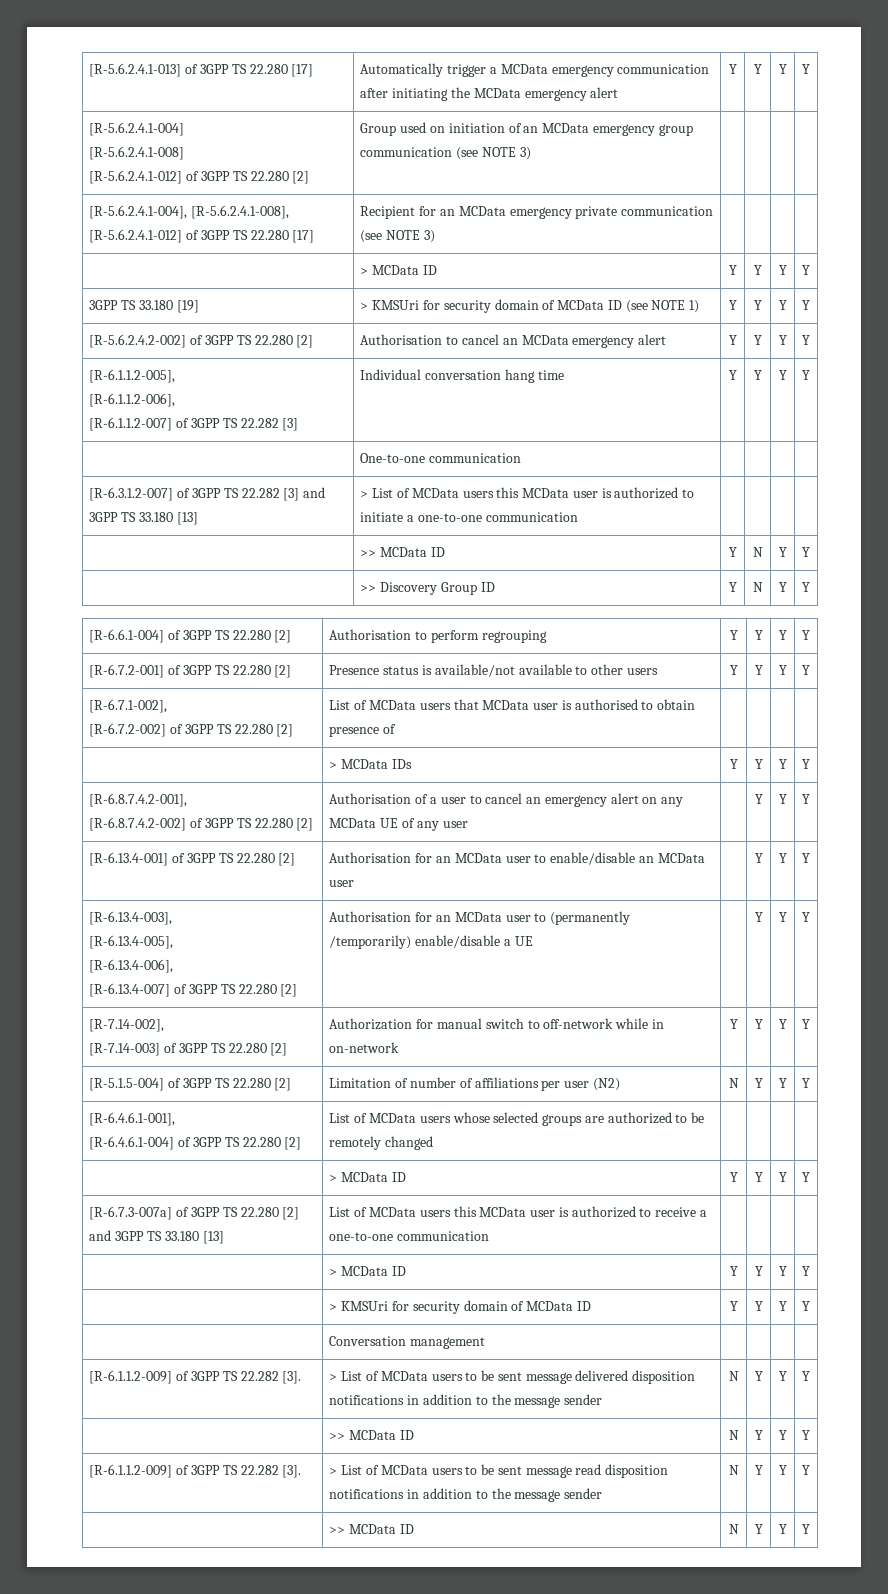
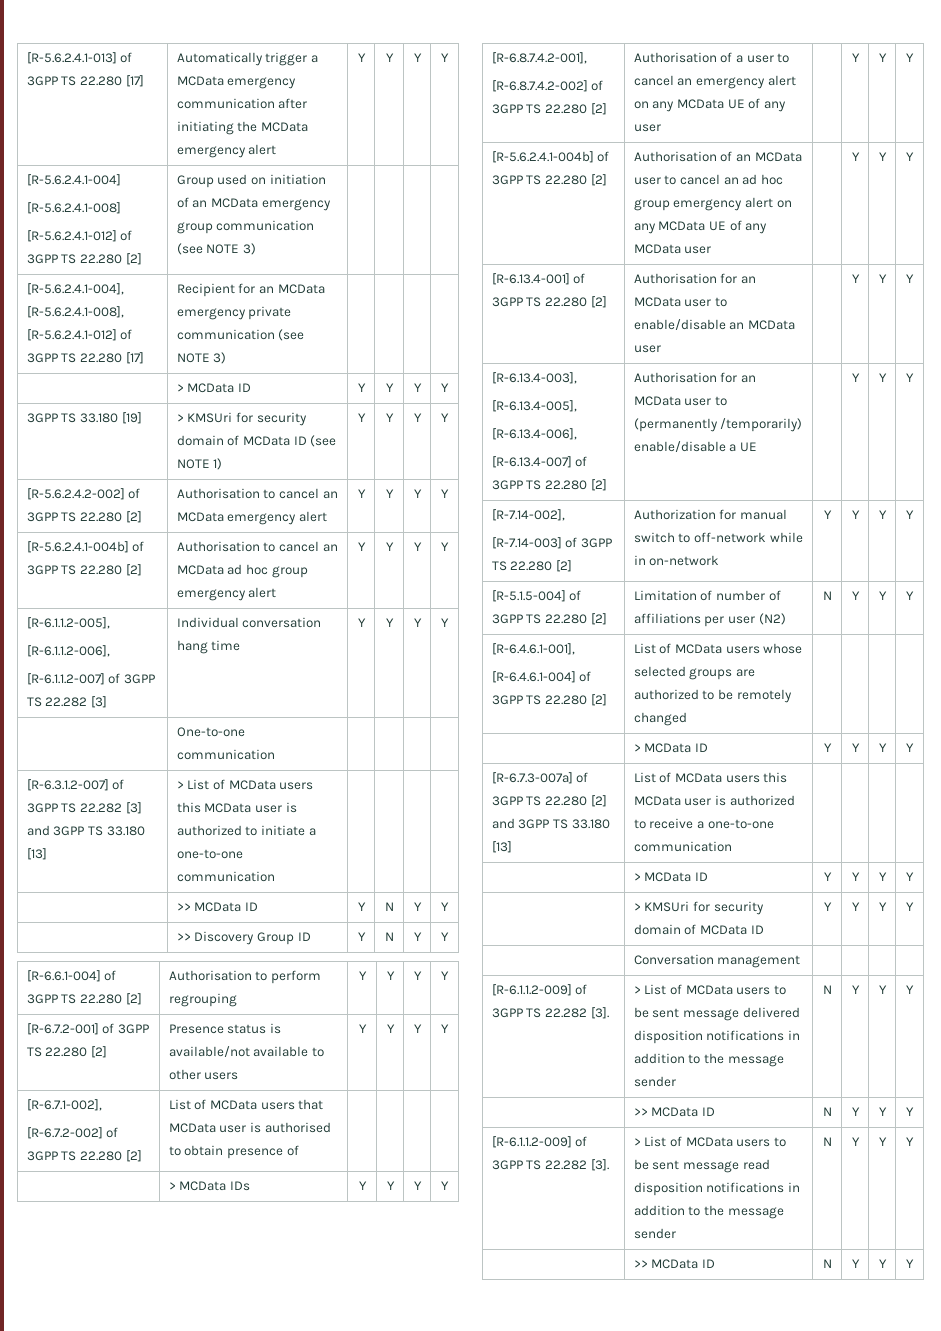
+ [R-5.6.2.4.1-004b] of 3GPP TS 22.280 [2] | Authorisation to cancel an MCData ad hoc group emergency alert | Y | Y | Y | Y
+ [R-5.6.2.4.1-004b] of 3GPP TS 22.280 [2] | Authorisation of an MCData user to cancel an ad hoc group emergency alert on any MCData UE of any MCData user | | Y | Y | Y

